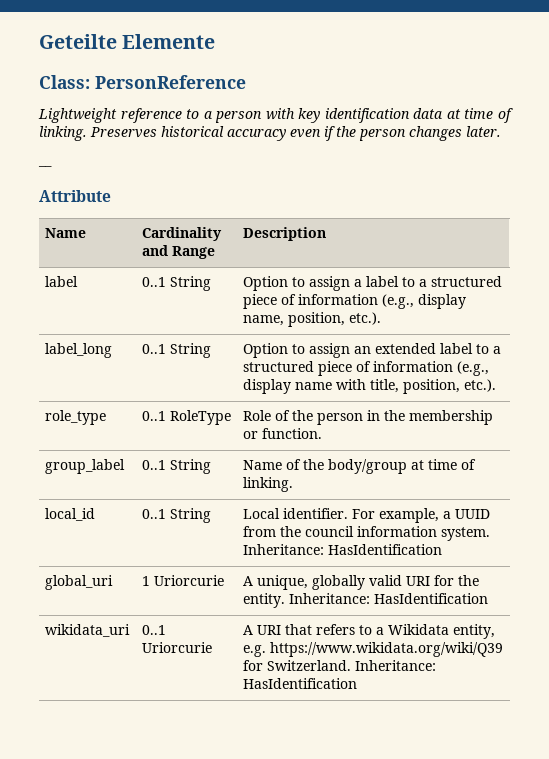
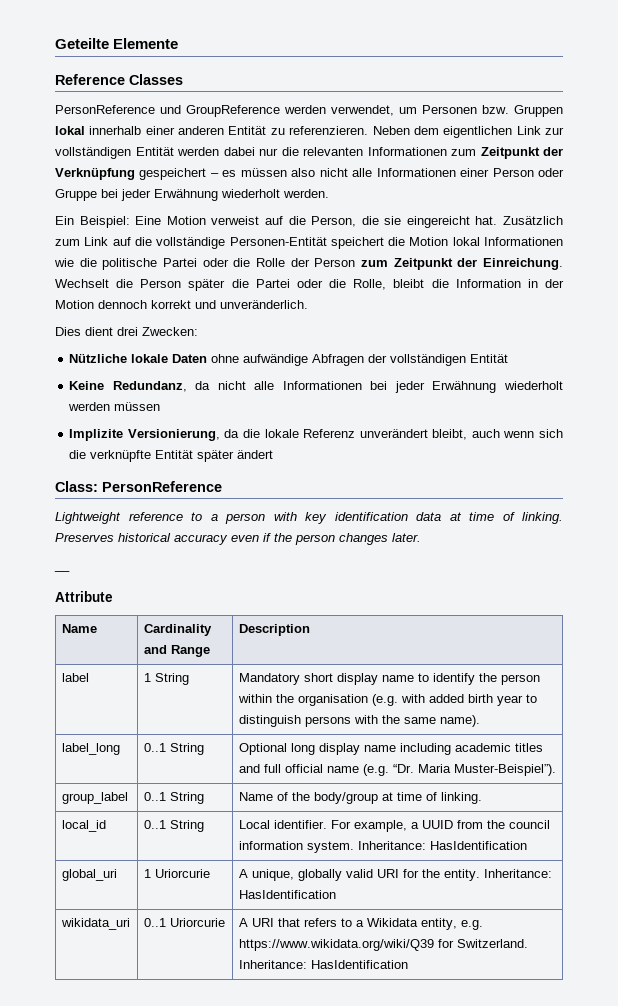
+ Reference Classes
+ PersonReference und GroupReference werden verwendet, um Personen bzw. Gruppen lokal innerhalb einer anderen Entität zu referenzieren. Neben dem eigentlichen Link zur vollständigen Entität werden dabei nur die relevanten Informationen zum Zeitpunkt der Verknüpfung gespeichert – es müssen also nicht alle Informationen einer Person oder Gruppe bei jeder Erwähnung wiederholt werden.
+ Ein Beispiel: Eine Motion verweist auf die Person, die sie eingereicht hat. Zusätzlich zum Link auf die vollständige Personen-Entität speichert die Motion lokal Informationen wie die politische Partei oder die Rolle der Person zum Zeitpunkt der Einreichung. Wechselt die Person später die Partei oder die Rolle, bleibt die Information in der Motion dennoch korrekt und unveränderlich.
+ Dies dient drei Zwecken:
+ Nützliche lokale Daten ohne aufwändige Abfragen der vollständigen Entität
+ Keine Redundanz, da nicht alle Informationen bei jeder Erwähnung wiederholt werden müssen
+ Implizite Versionierung, da die lokale Referenz unverändert bleibt, auch wenn sich die verknüpfte Entität später ändert
- label | 0..1 String | Option to assign a label to a structured piece of information (e.g., display name, position, etc.).
- label_long | 0..1 String | Option to assign an extended label to a structured piece of information (e.g., display name with title, position, etc.).
- role_type | 0..1 RoleType | Role of the person in the membership or function.
+ label | 1 String | Mandatory short display name to identify the person within the organisation (e.g. with added birth year to distinguish persons with the same name).
+ label_long | 0..1 String | Optional long display name including academic titles and full official name (e.g. “Dr. Maria Muster-Beispiel”).

